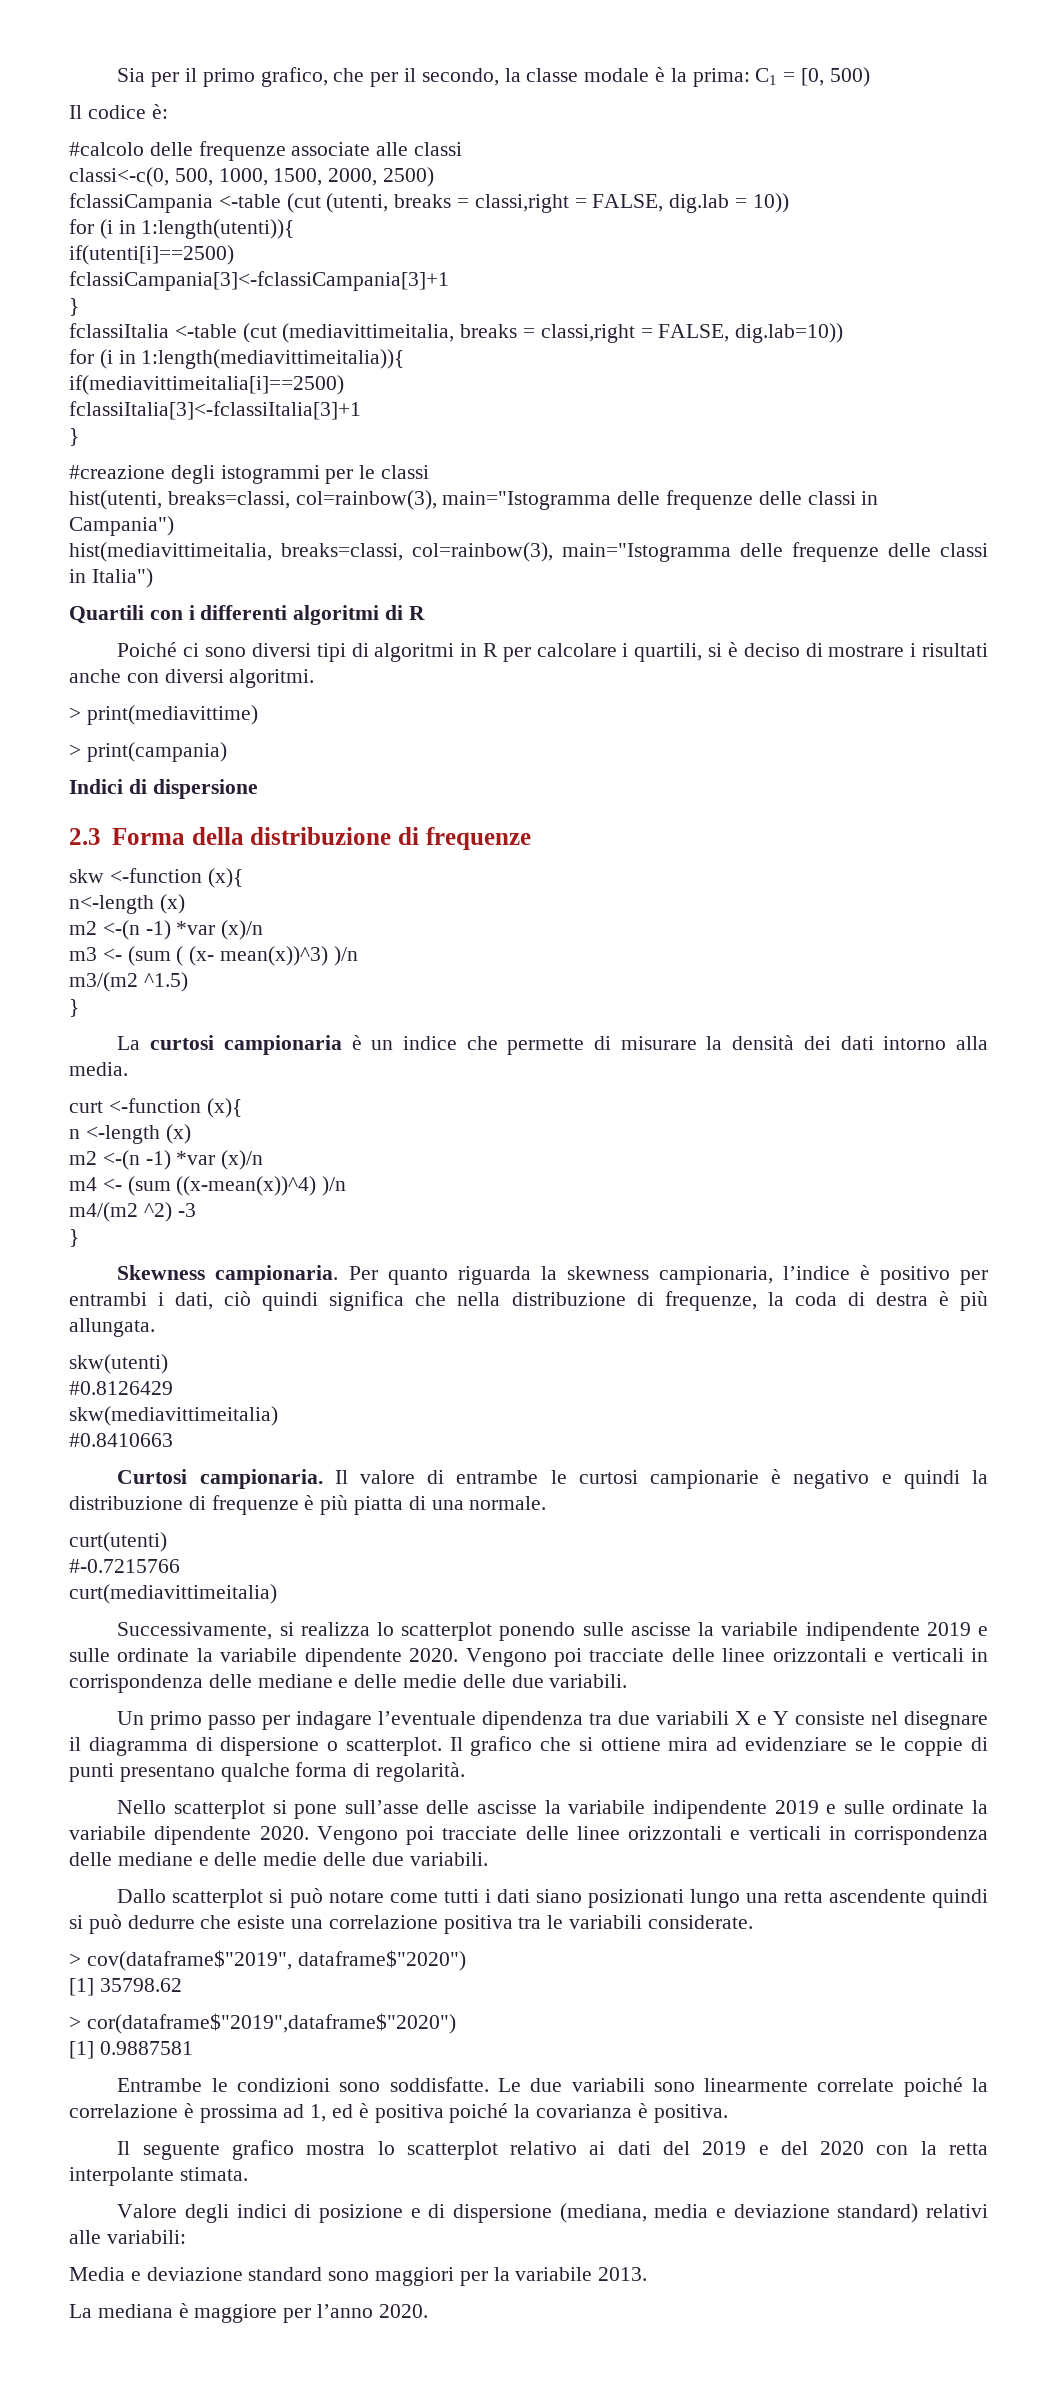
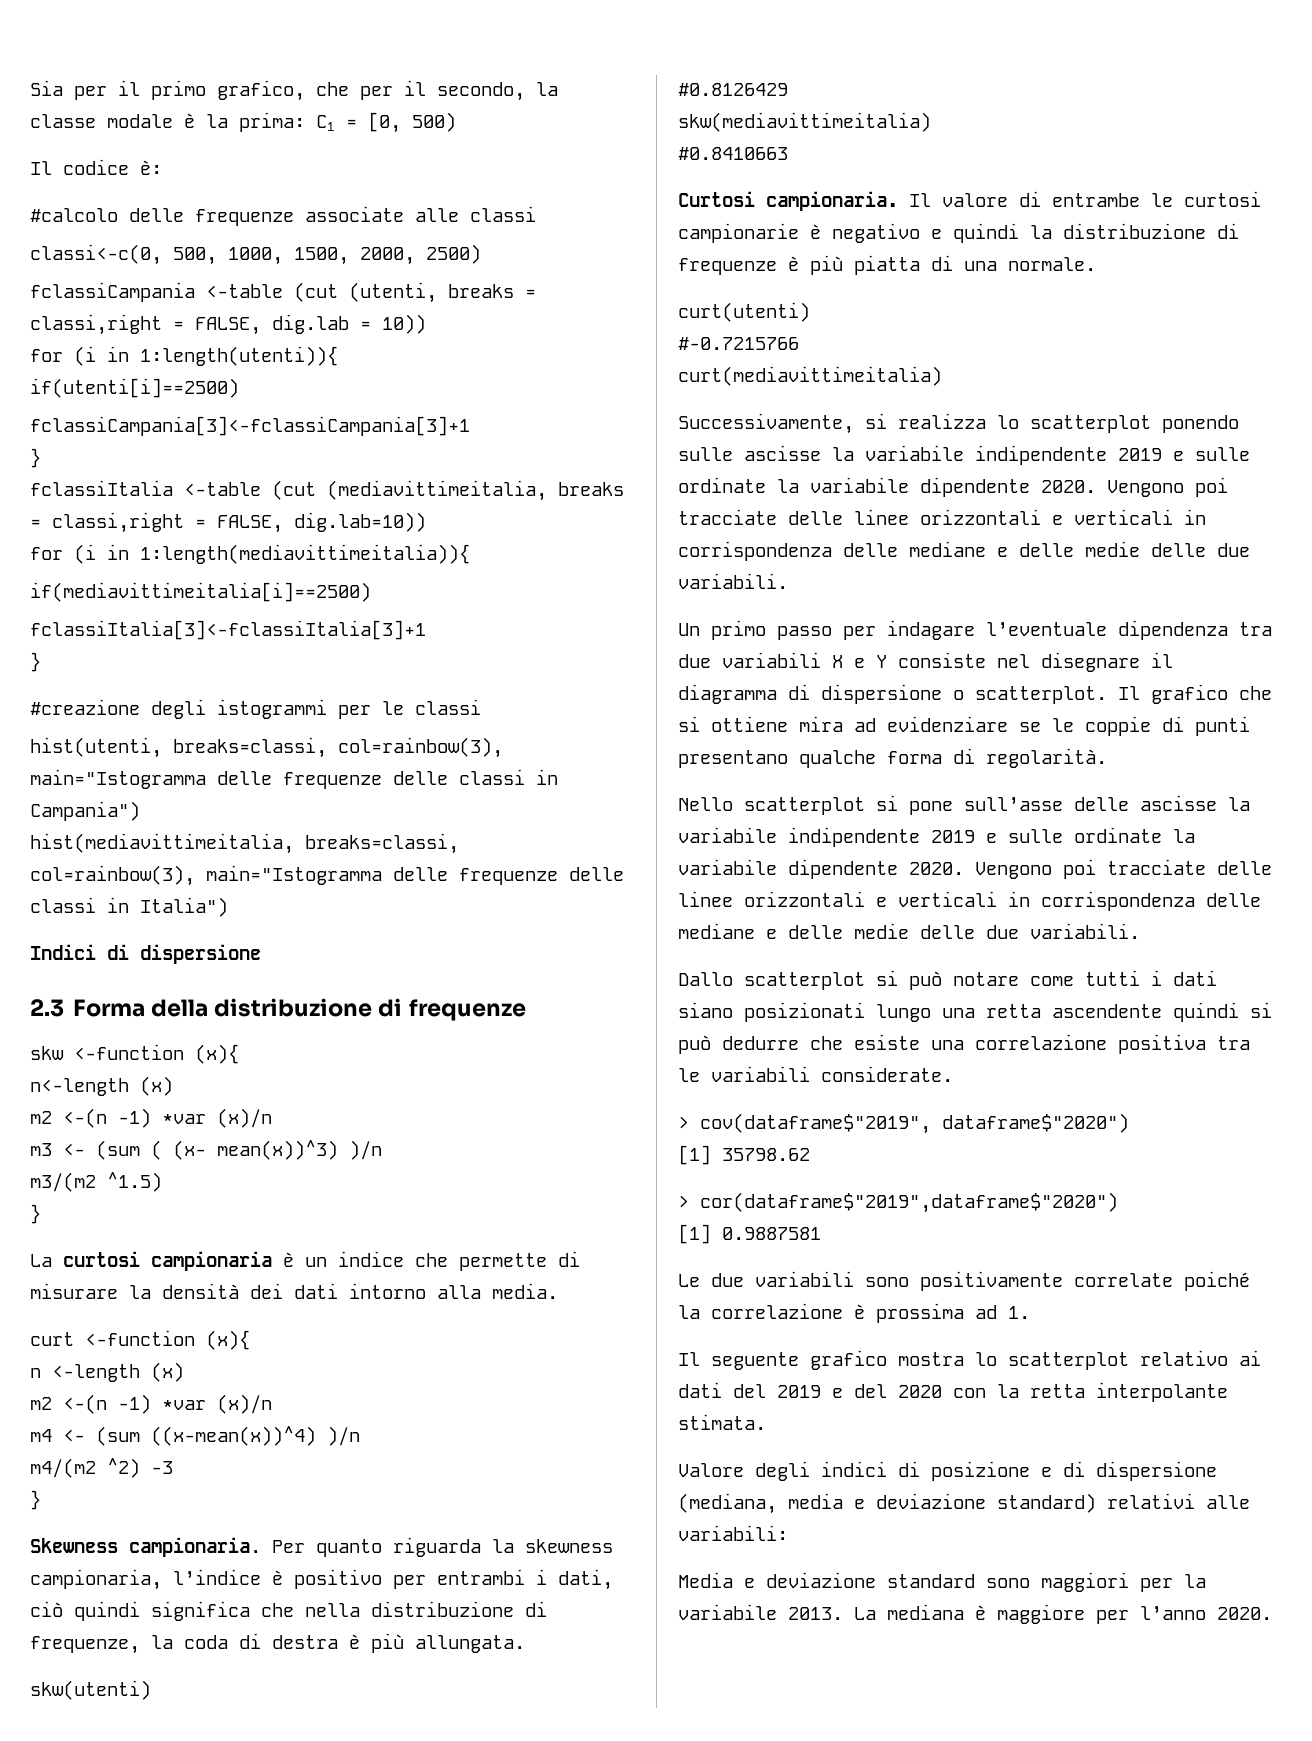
- Quartili con i differenti algoritmi di R
- Poiché ci sono diversi tipi di algoritmi in R per calcolare i quartili, si è deciso di mostrare i risultati anche con diversi algoritmi.
- > print(mediavittime)
- > print(campania)
- Entrambe le condizioni sono soddisfatte. Le due variabili sono linearmente correlate poiché la correlazione è prossima ad 1, ed è positiva poiché la covarianza è positiva.
+ Le due variabili sono positivamente correlate poiché la correlazione è prossima ad 1.
- Media e deviazione standard sono maggiori per la variabile 2013.
- La mediana è maggiore per l’anno 2020.
+ Media e deviazione standard sono maggiori per la variabile 2013. La mediana è maggiore per l’anno 2020.

